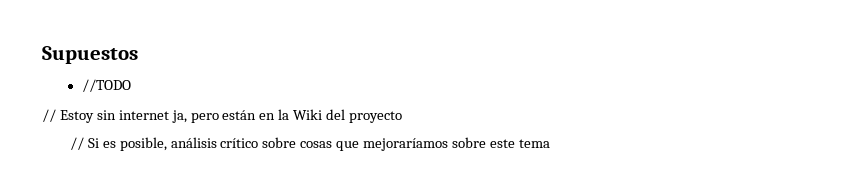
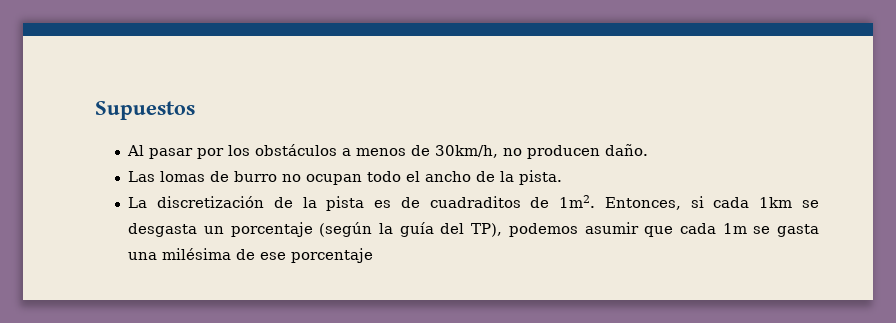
- //TODO
- // Estoy sin internet ja, pero están en la Wiki del proyecto
- // Si es posible, análisis crítico sobre cosas que mejoraríamos sobre este tema
+ Al pasar por los obstáculos a menos de 30km/h, no producen daño.
+ Las lomas de burro no ocupan todo el ancho de la pista.
+ La discretización de la pista es de cuadraditos de 1m2. Entonces, si cada 1km se desgasta un porcentaje (según la guía del TP), podemos asumir que cada 1m se gasta una milésima de ese porcentaje

